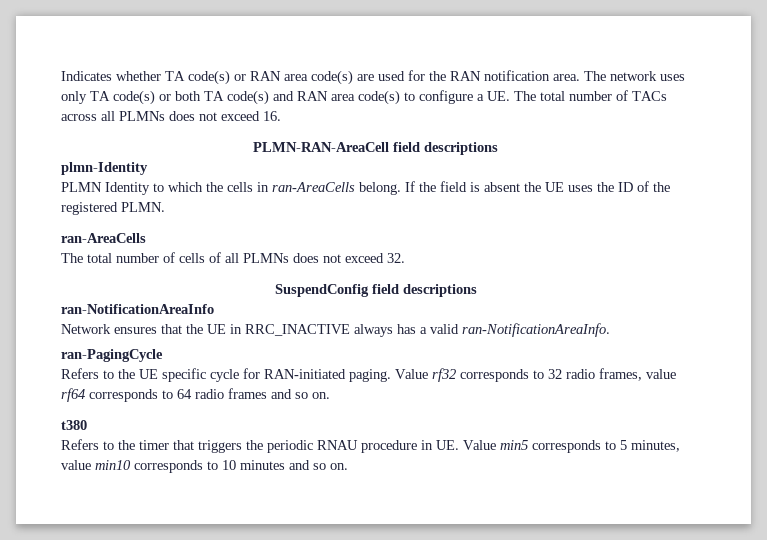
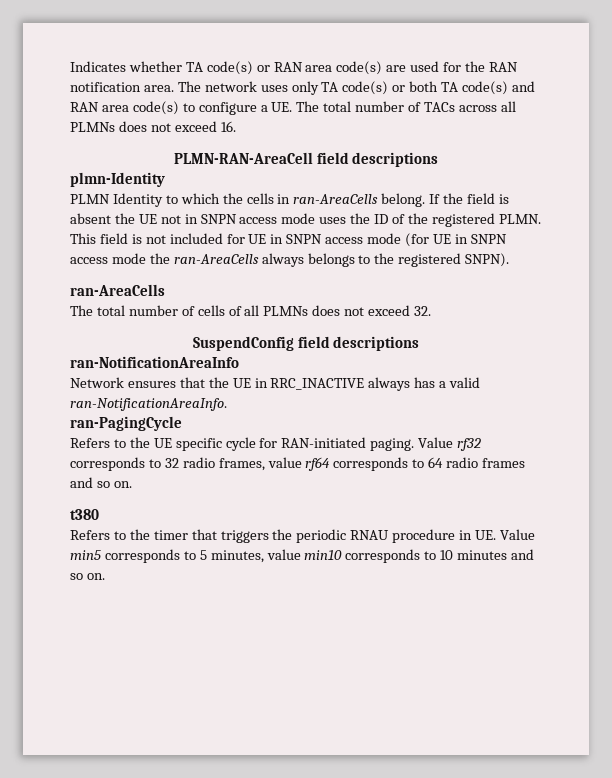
- If the field is absent the UE uses the ID of the registered PLMN.
+ If the field is absent the UE not in SNPN access mode uses the ID of the registered PLMN. This field is not included for UE in SNPN access mode (for UE in SNPN access mode the ran-AreaCells always belongs to the registered SNPN).

